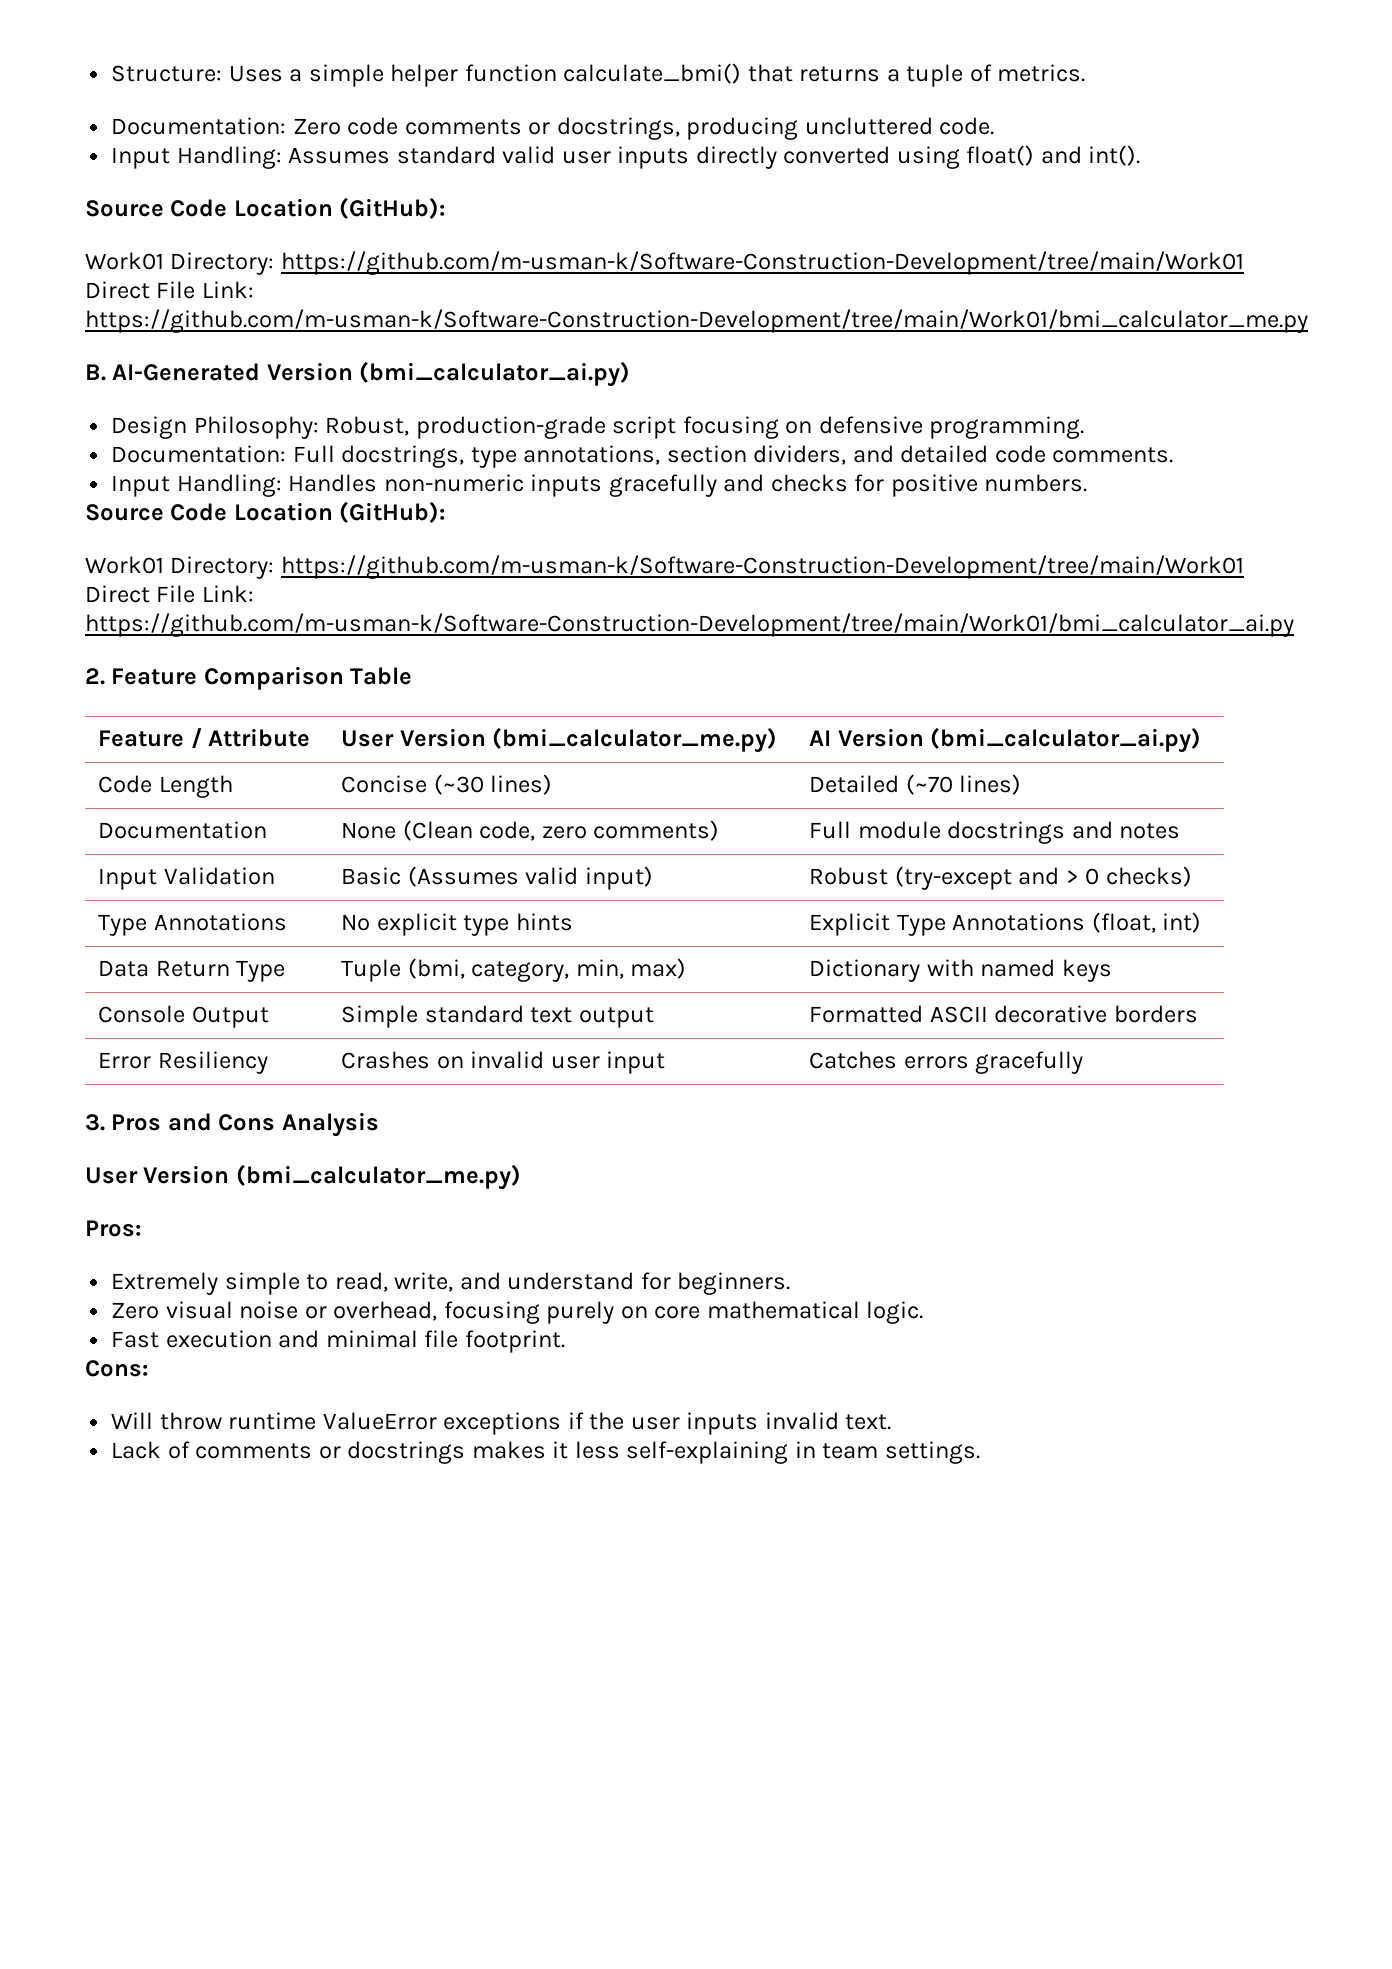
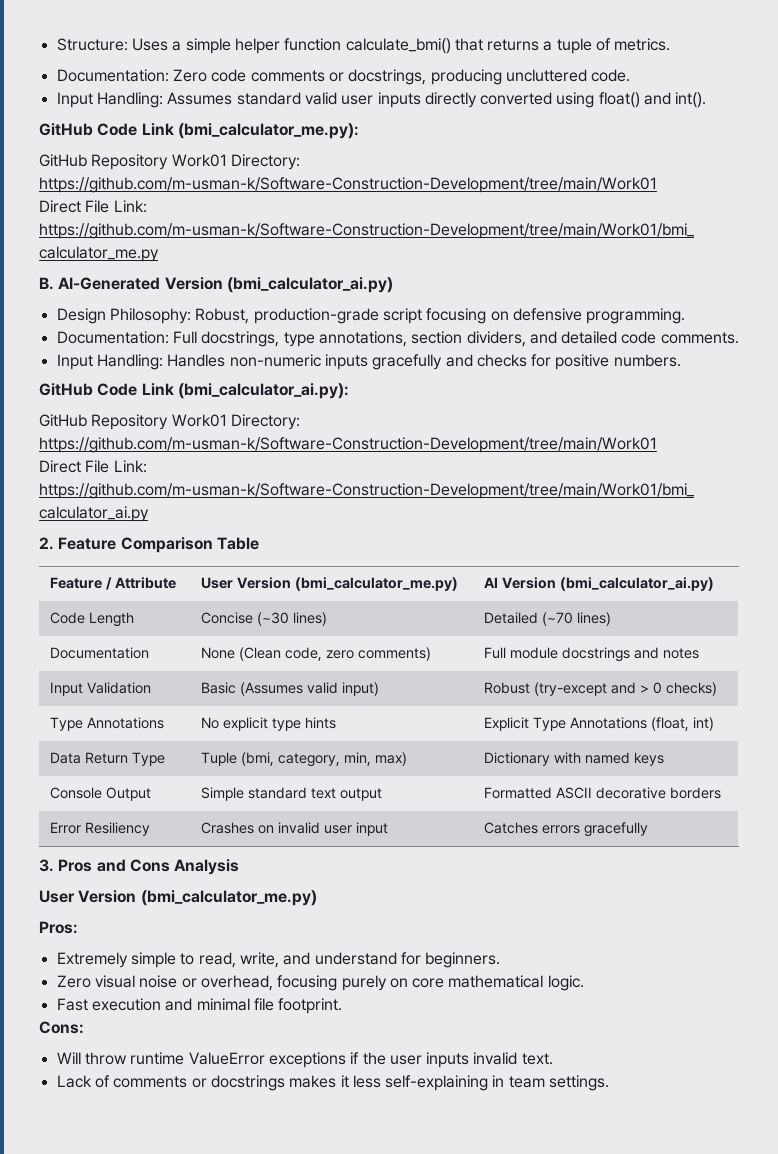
  Input Handling: Assumes standard valid user inputs directly converted using float() and int().
- Source Code Location (GitHub):
- Work01 Directory: https://github.com/m-usman-k/Software-Construction-Development/tree/main/Work01
+ GitHub Code Link (bmi_calculator_me.py):
+ GitHub Repository Work01 Directory: https://github.com/m-usman-k/Software-Construction-Development/tree/main/Work01
  Input Handling: Handles non-numeric inputs gracefully and checks for positive numbers.
- Source Code Location (GitHub):
- Work01 Directory: https://github.com/m-usman-k/Software-Construction-Development/tree/main/Work01
+ GitHub Code Link (bmi_calculator_ai.py):
+ GitHub Repository Work01 Directory: https://github.com/m-usman-k/Software-Construction-Development/tree/main/Work01

